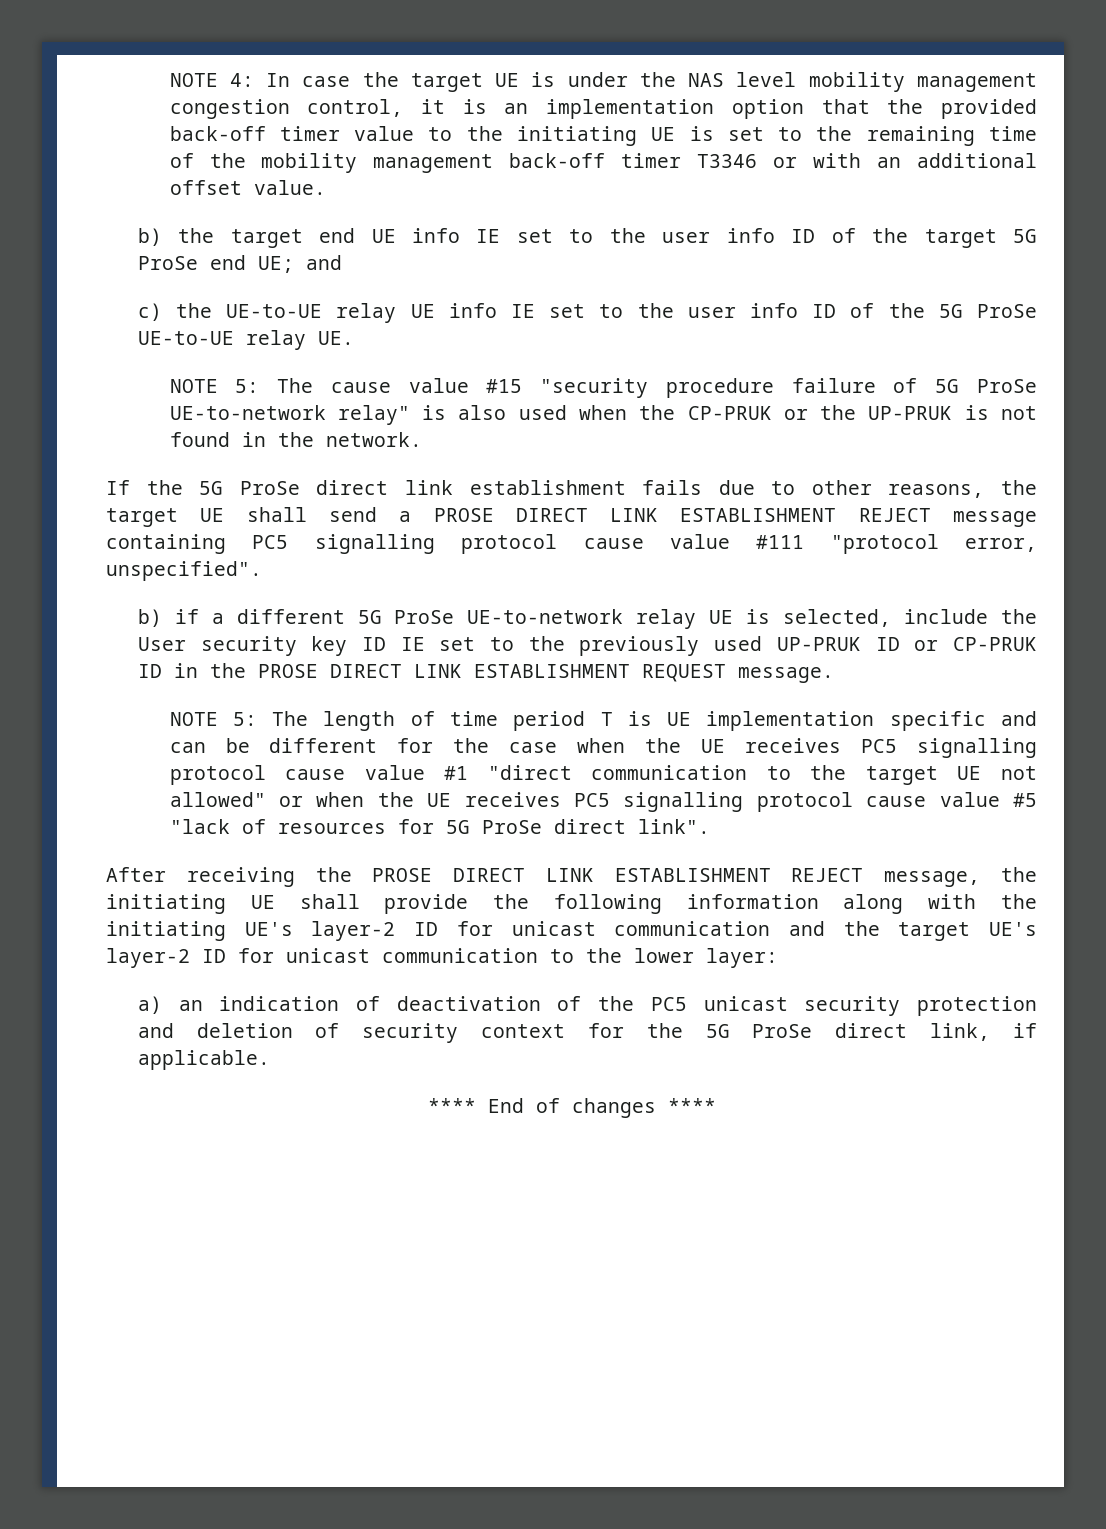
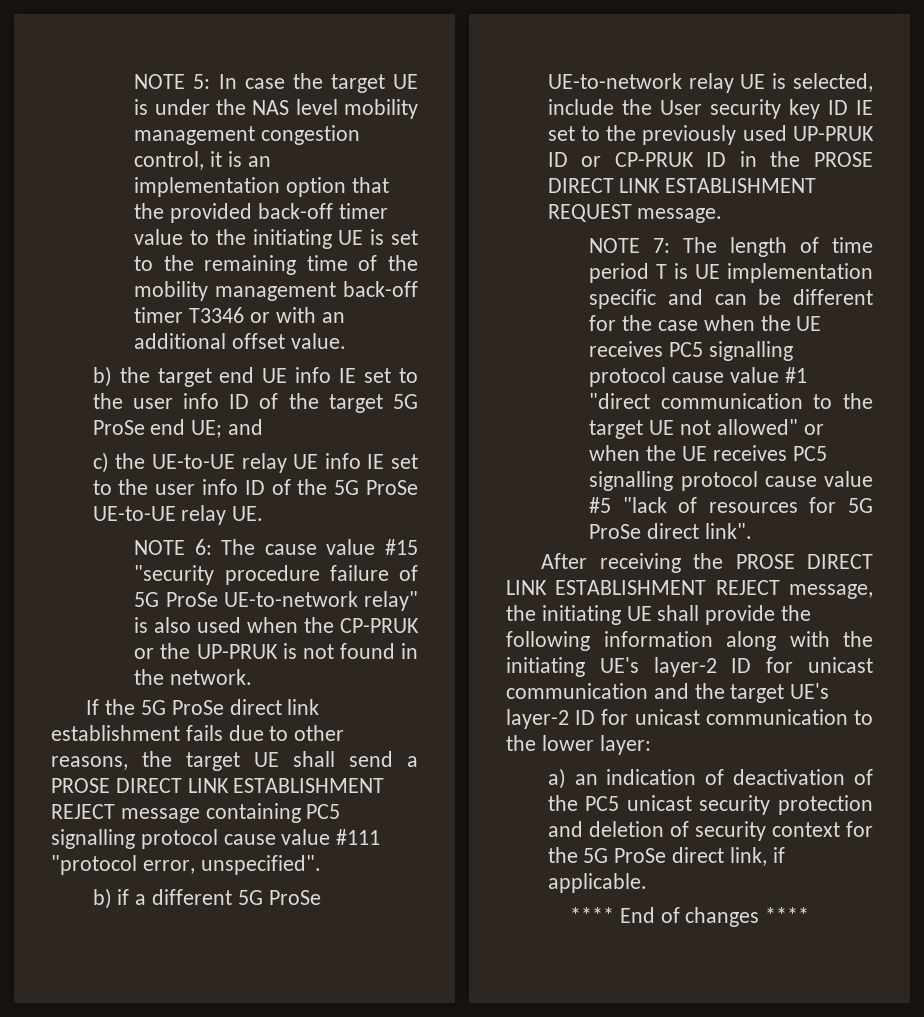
- NOTE 4: In case the target UE is under the NAS level mobility management congestion control, it is an implementation option that the provided back-off timer value to the initiating UE is set to the remaining time of the mobility management back-off timer T3346 or with an additional offset value.
+ NOTE 5: In case the target UE is under the NAS level mobility management congestion control, it is an implementation option that the provided back-off timer value to the initiating UE is set to the remaining time of the mobility management back-off timer T3346 or with an additional offset value.
- NOTE 5: The cause value #15 "security procedure failure of 5G ProSe UE-to-network relay" is also used when the CP-PRUK or the UP-PRUK is not found in the network.
+ NOTE 6: The cause value #15 "security procedure failure of 5G ProSe UE-to-network relay" is also used when the CP-PRUK or the UP-PRUK is not found in the network.
- NOTE 5: The length of time period T is UE implementation specific and can be different for the case when the UE receives PC5 signalling protocol cause value #1 "direct communication to the target UE not allowed" or when the UE receives PC5 signalling protocol cause value #5 "lack of resources for 5G ProSe direct link".
+ NOTE 7: The length of time period T is UE implementation specific and can be different for the case when the UE receives PC5 signalling protocol cause value #1 "direct communication to the target UE not allowed" or when the UE receives PC5 signalling protocol cause value #5 "lack of resources for 5G ProSe direct link".

